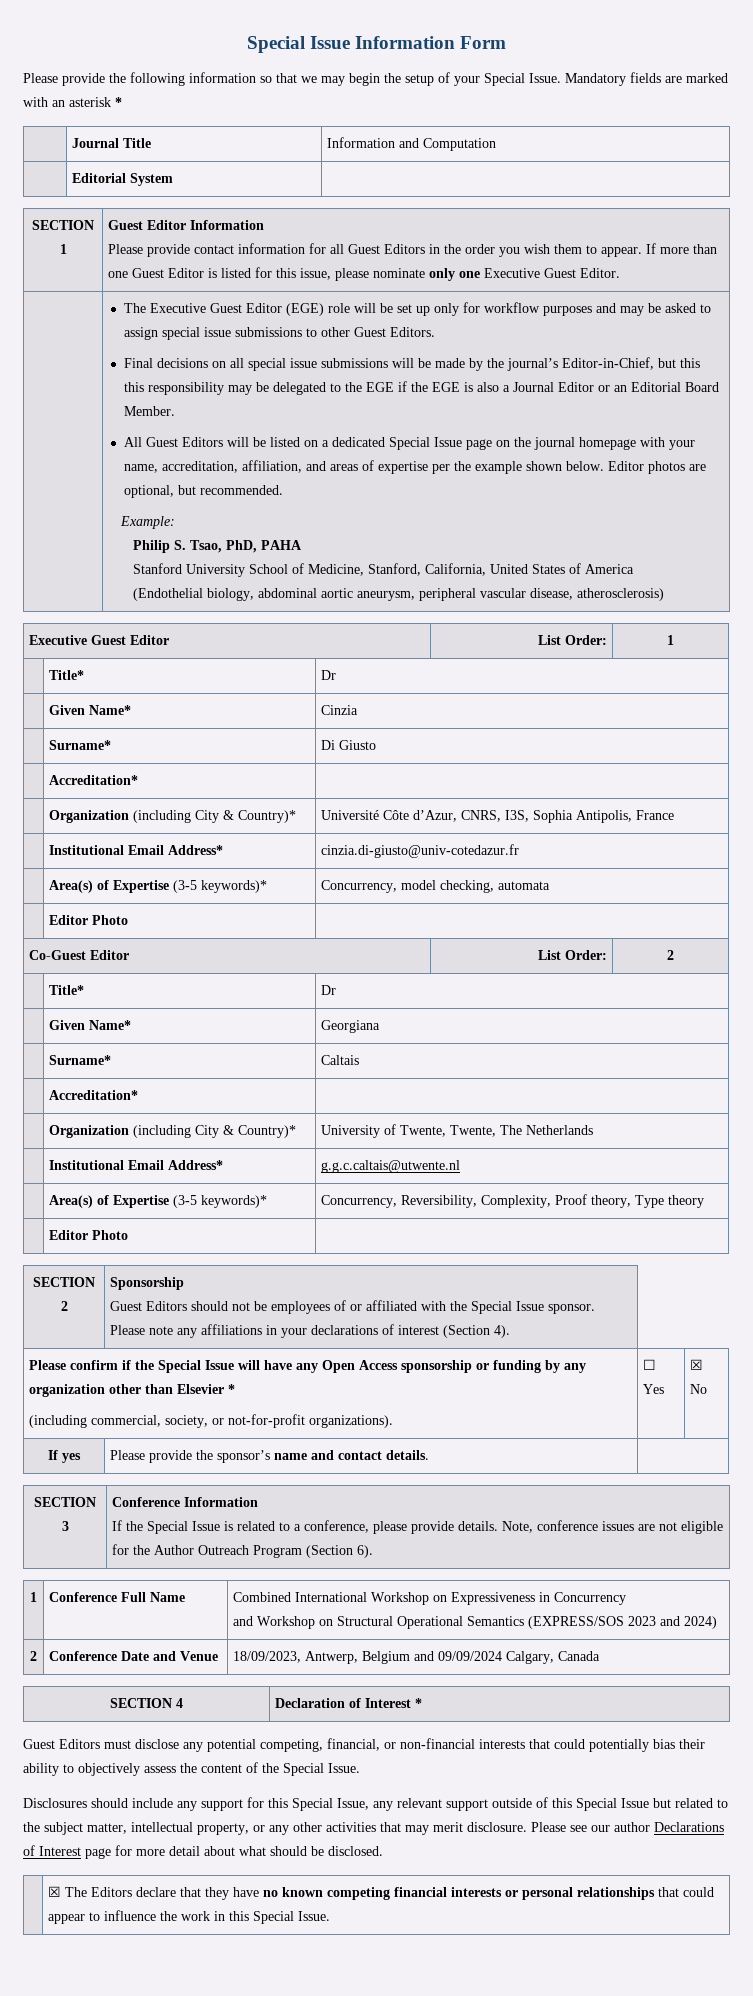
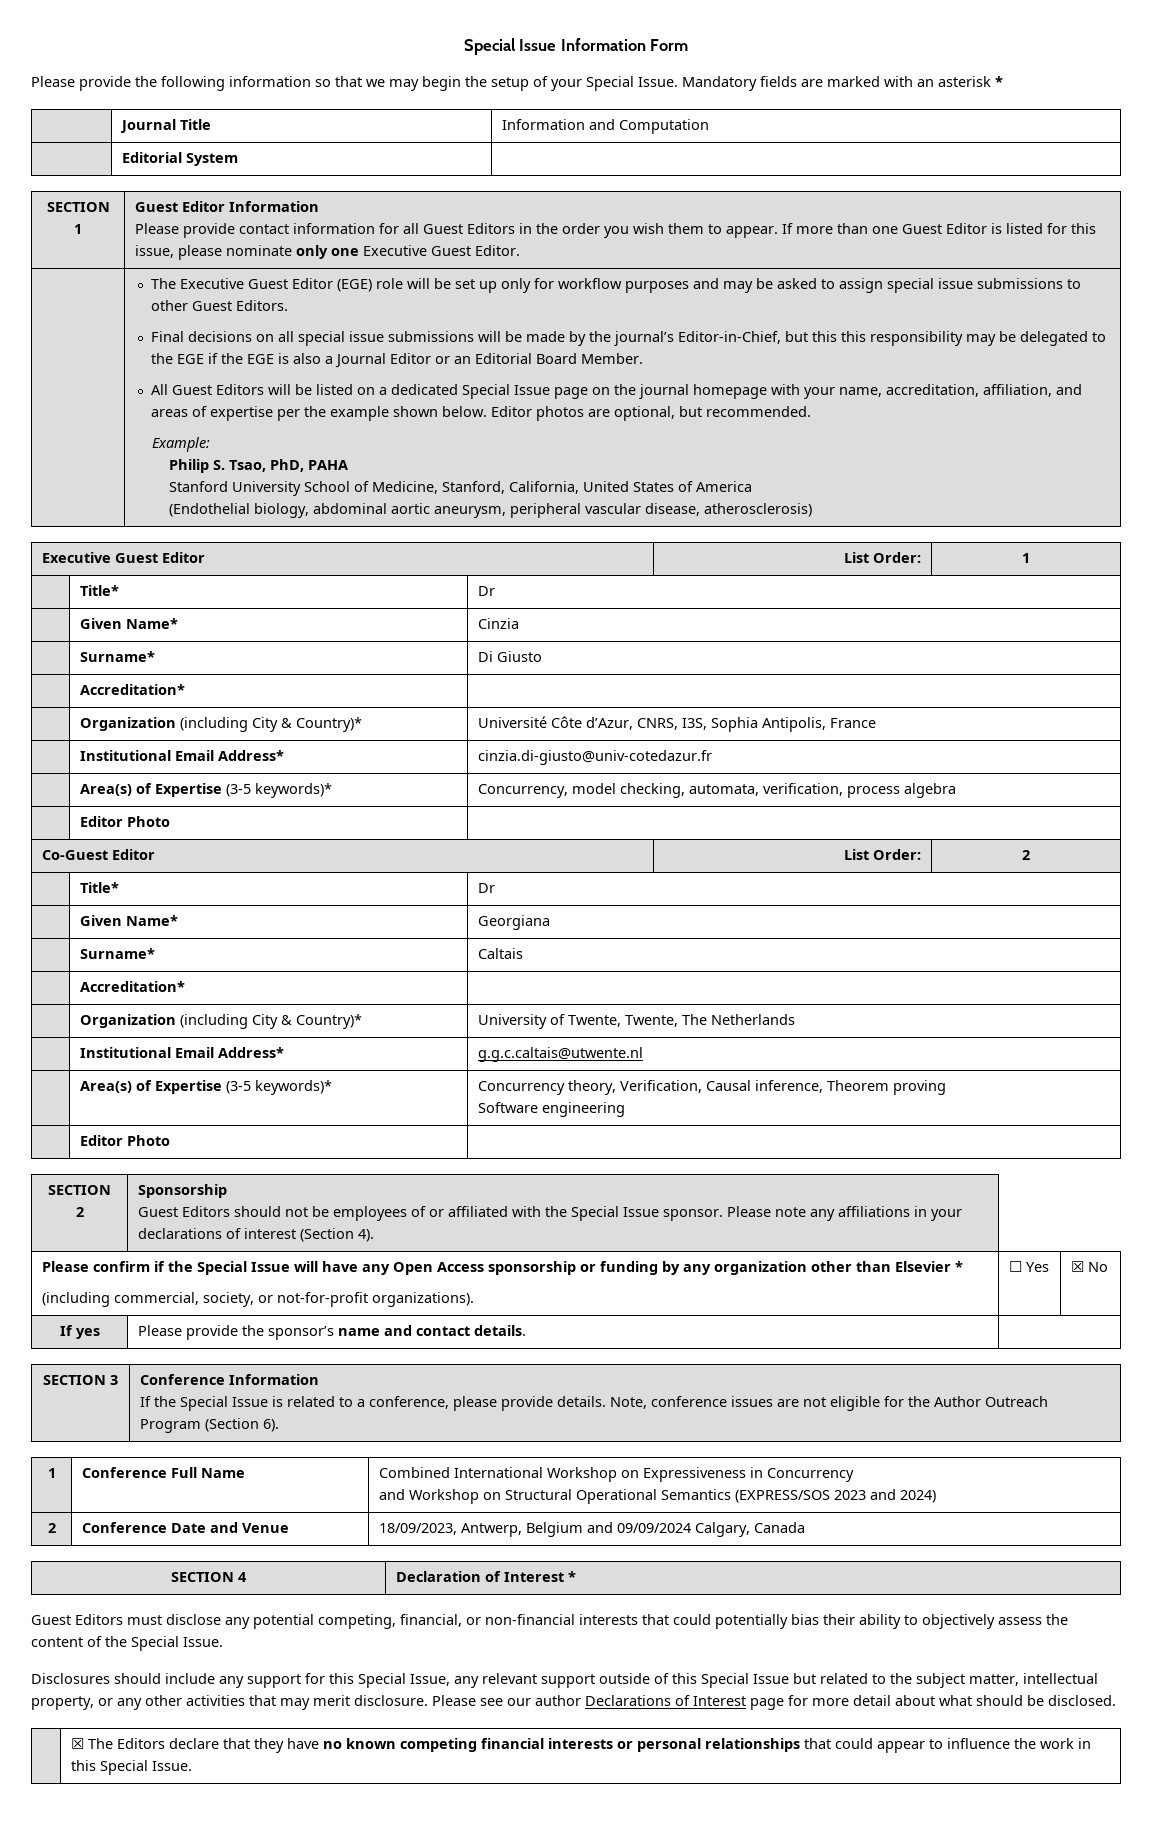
- | Area(s) of Expertise (3-5 keywords)* | Concurrency, model checking, automata
+ | Area(s) of Expertise (3-5 keywords)* | Concurrency, model checking, automata, verification, process algebra
- | Area(s) of Expertise (3-5 keywords)* | Concurrency, Reversibility, Complexity, Proof theory, Type theory
+ | Area(s) of Expertise (3-5 keywords)* | Concurrency theory, Verification, Causal inference, Theorem proving
+ Software engineering

